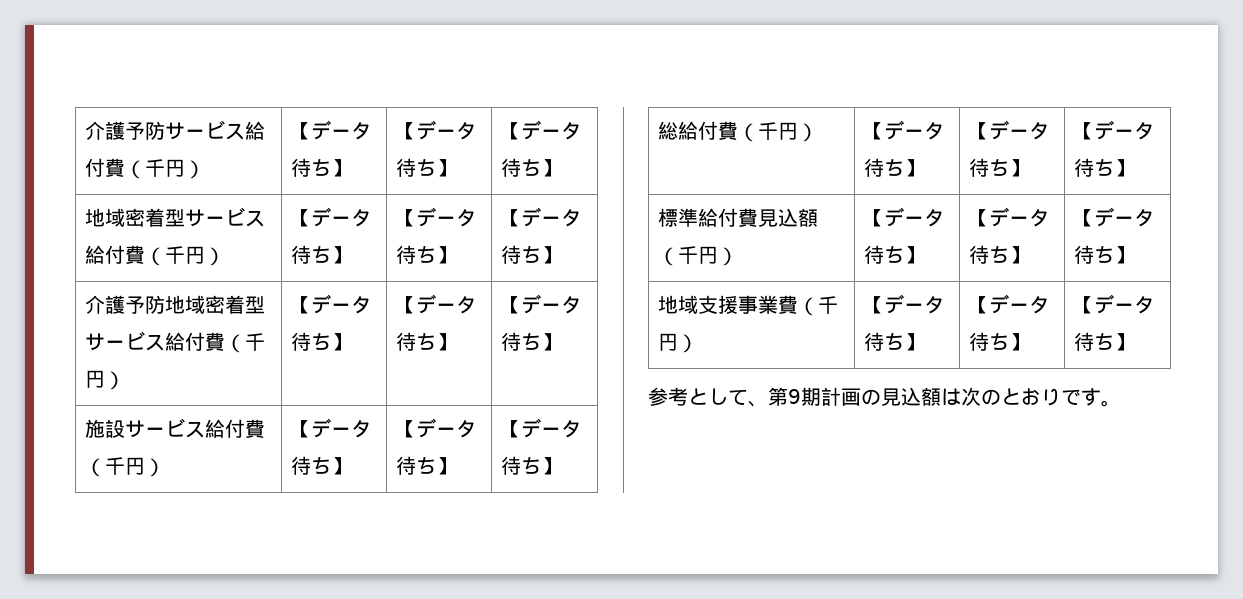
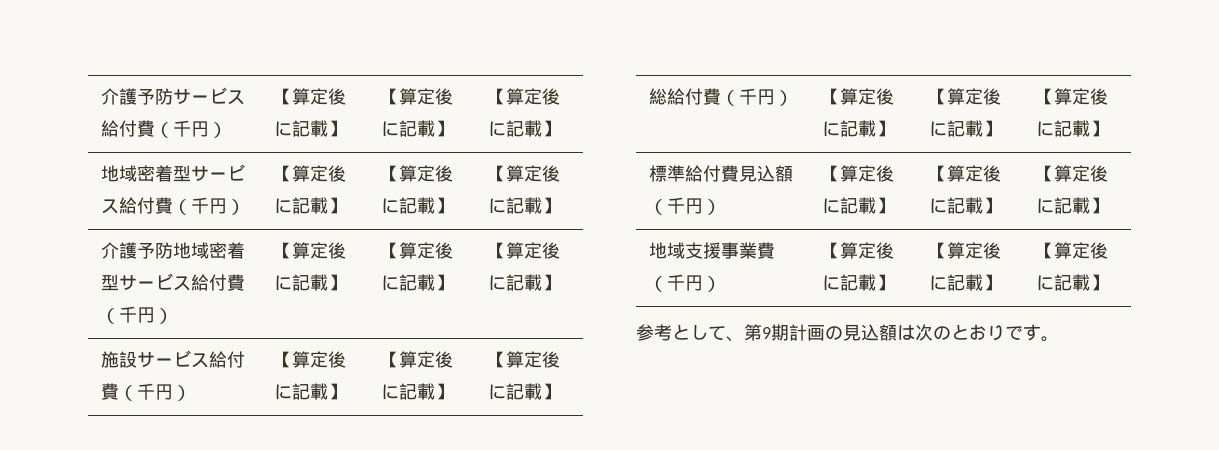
- 介護予防サービス給付費（千円） | 【データ待ち】 | 【データ待ち】 | 【データ待ち】
- 地域密着型サービス給付費（千円） | 【データ待ち】 | 【データ待ち】 | 【データ待ち】
+ 介護予防サービス給付費（千円） | 【算定後に記載】 | 【算定後に記載】 | 【算定後に記載】
+ 地域密着型サービス給付費（千円） | 【算定後に記載】 | 【算定後に記載】 | 【算定後に記載】
- 介護予防地域密着型サービス給付費（千円） | 【データ待ち】 | 【データ待ち】 | 【データ待ち】
+ 介護予防地域密着型サービス給付費（千円） | 【算定後に記載】 | 【算定後に記載】 | 【算定後に記載】
- 施設サービス給付費（千円） | 【データ待ち】 | 【データ待ち】 | 【データ待ち】
+ 施設サービス給付費（千円） | 【算定後に記載】 | 【算定後に記載】 | 【算定後に記載】
- 総給付費（千円） | 【データ待ち】 | 【データ待ち】 | 【データ待ち】
+ 総給付費（千円） | 【算定後に記載】 | 【算定後に記載】 | 【算定後に記載】
- 標準給付費見込額（千円） | 【データ待ち】 | 【データ待ち】 | 【データ待ち】
+ 標準給付費見込額（千円） | 【算定後に記載】 | 【算定後に記載】 | 【算定後に記載】
- 地域支援事業費（千円） | 【データ待ち】 | 【データ待ち】 | 【データ待ち】
+ 地域支援事業費（千円） | 【算定後に記載】 | 【算定後に記載】 | 【算定後に記載】

